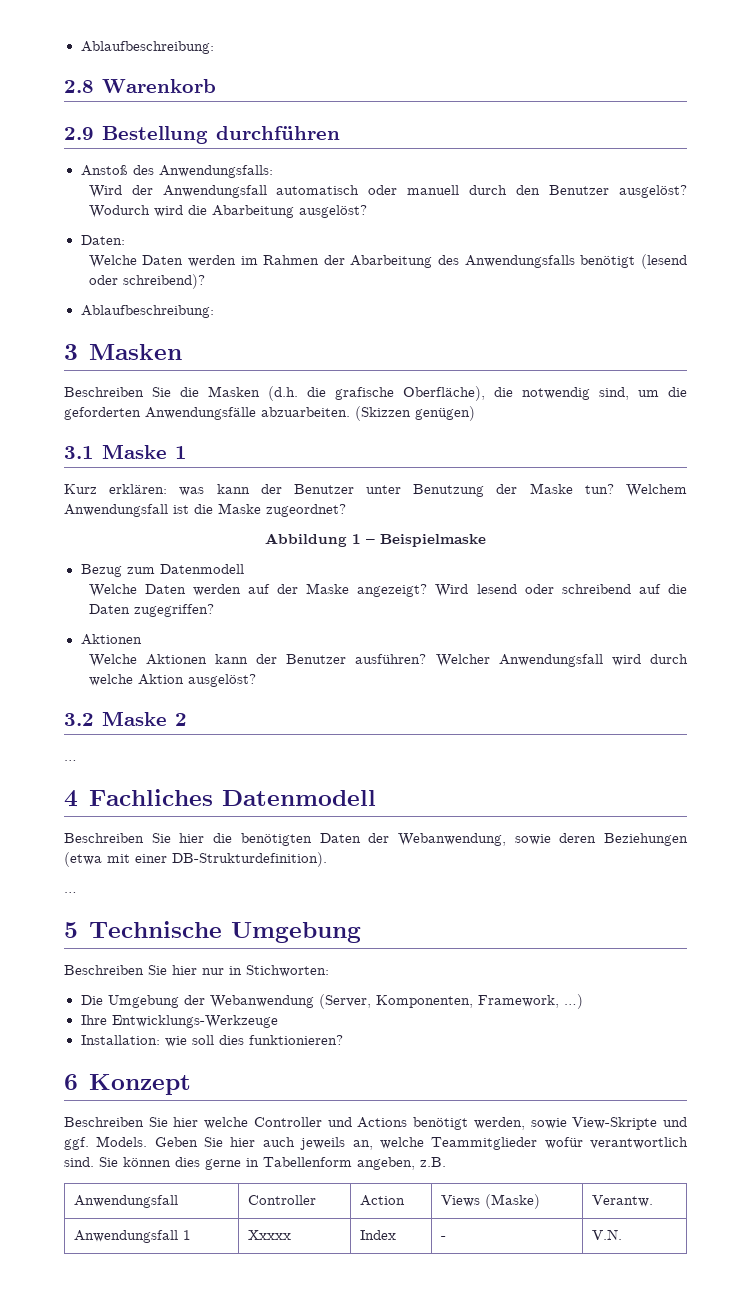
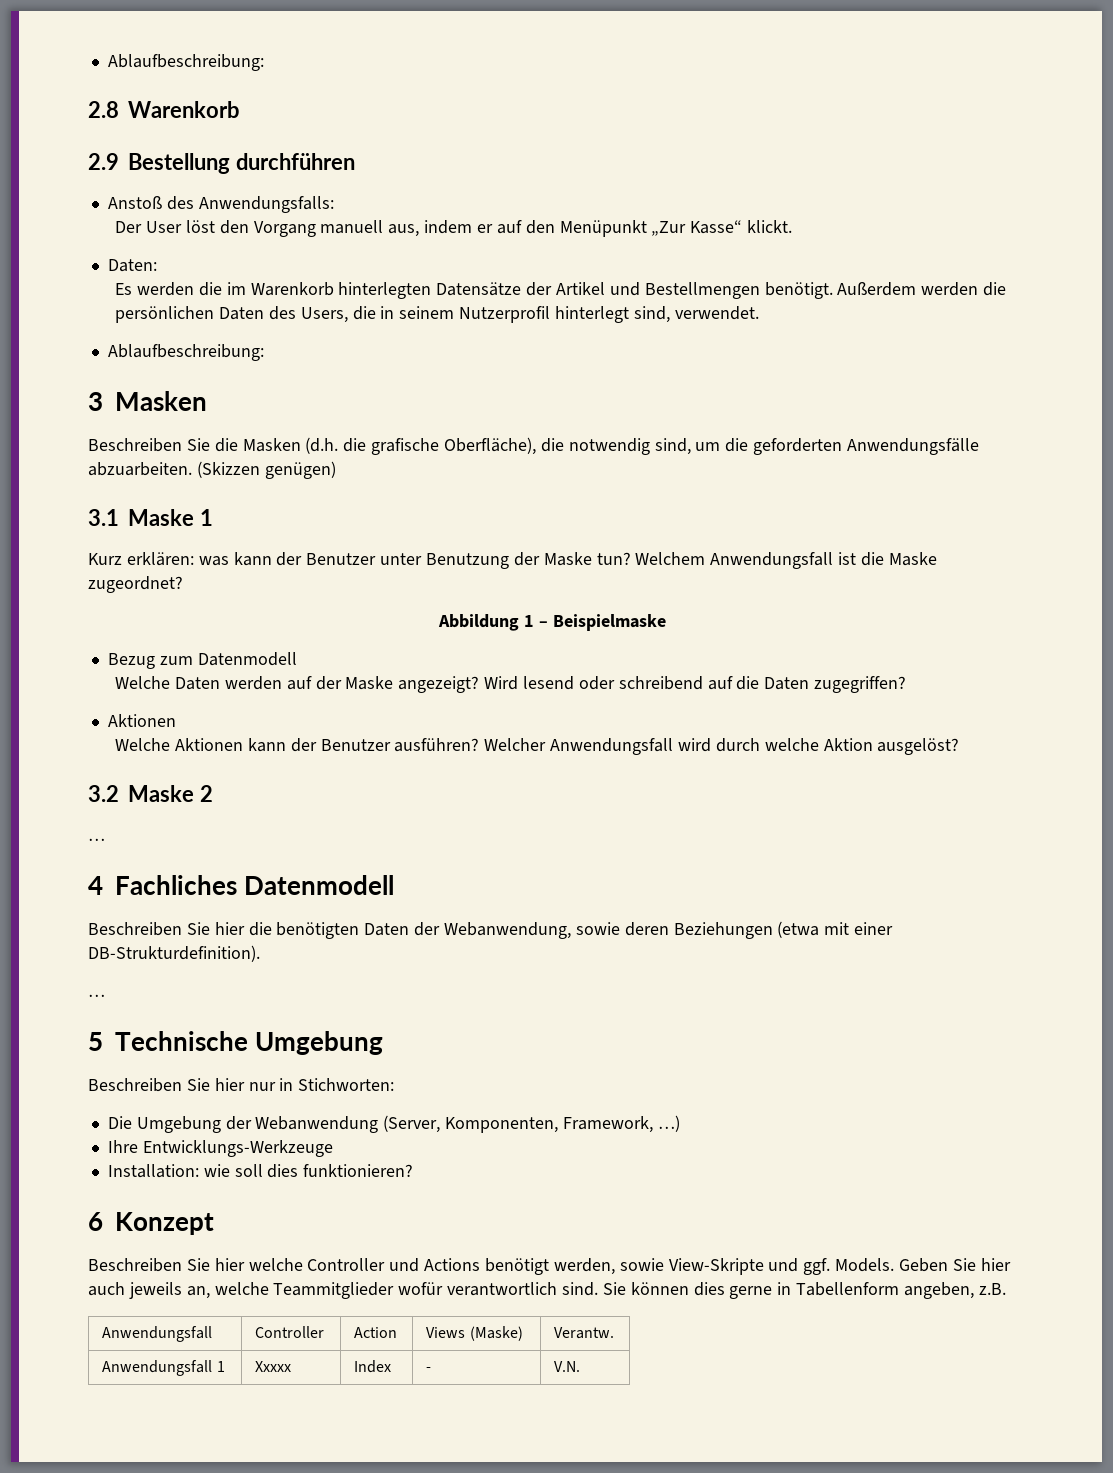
- Wird der Anwendungsfall automatisch oder manuell durch den Benutzer ausgelöst? Wodurch wird die Abarbeitung ausgelöst?
+ Der User löst den Vorgang manuell aus, indem er auf den Menüpunkt „Zur Kasse“ klickt.
  Daten:
- Welche Daten werden im Rahmen der Abarbeitung des Anwendungsfalls benötigt (lesend oder schreibend)?
+ Es werden die im Warenkorb hinterlegten Datensätze der Artikel und Bestellmengen benötigt. Außerdem werden die persönlichen Daten des Users, die in seinem Nutzerprofil hinterlegt sind, verwendet.

